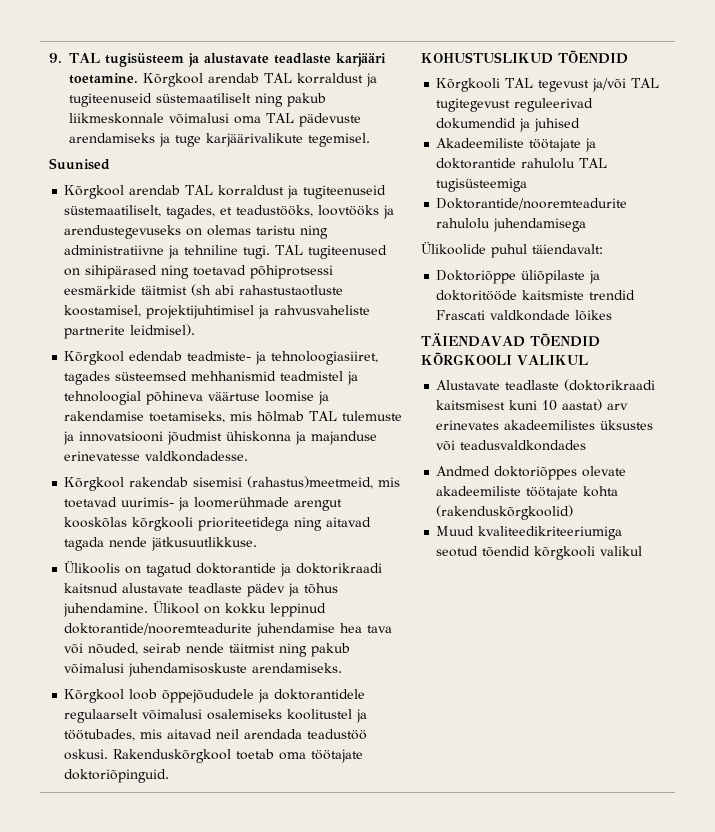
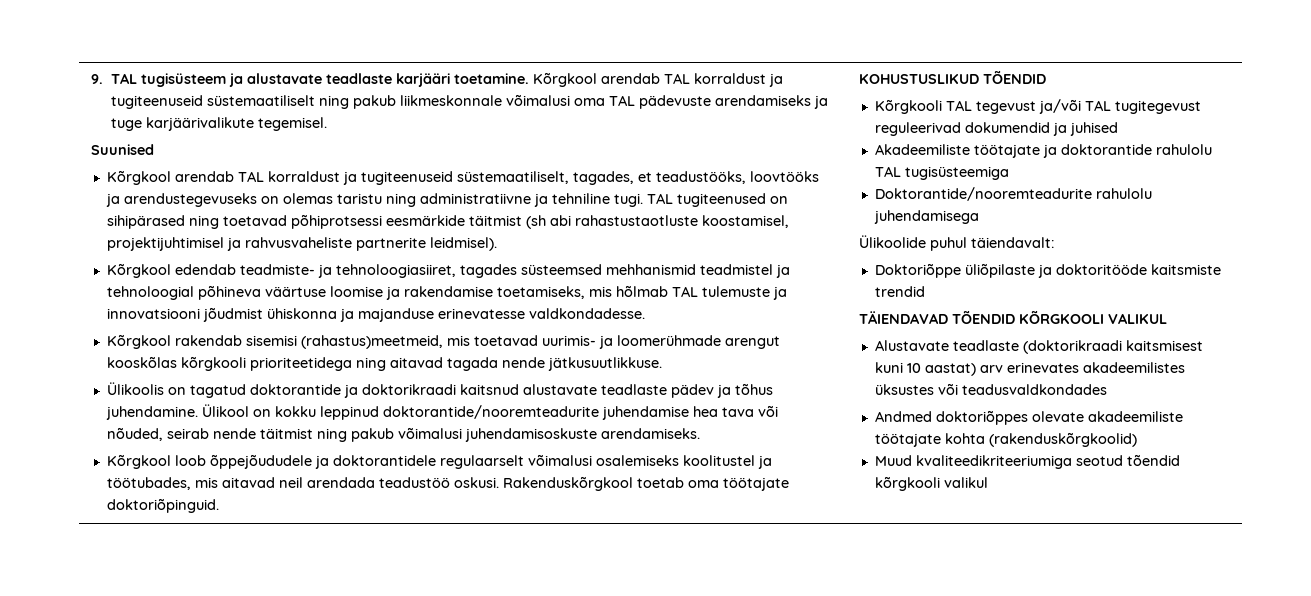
- Doktoriõppe üliõpilaste ja doktoritööde kaitsmiste trendid Frascati valdkondade lõikes
+ Doktoriõppe üliõpilaste ja doktoritööde kaitsmiste trendid

